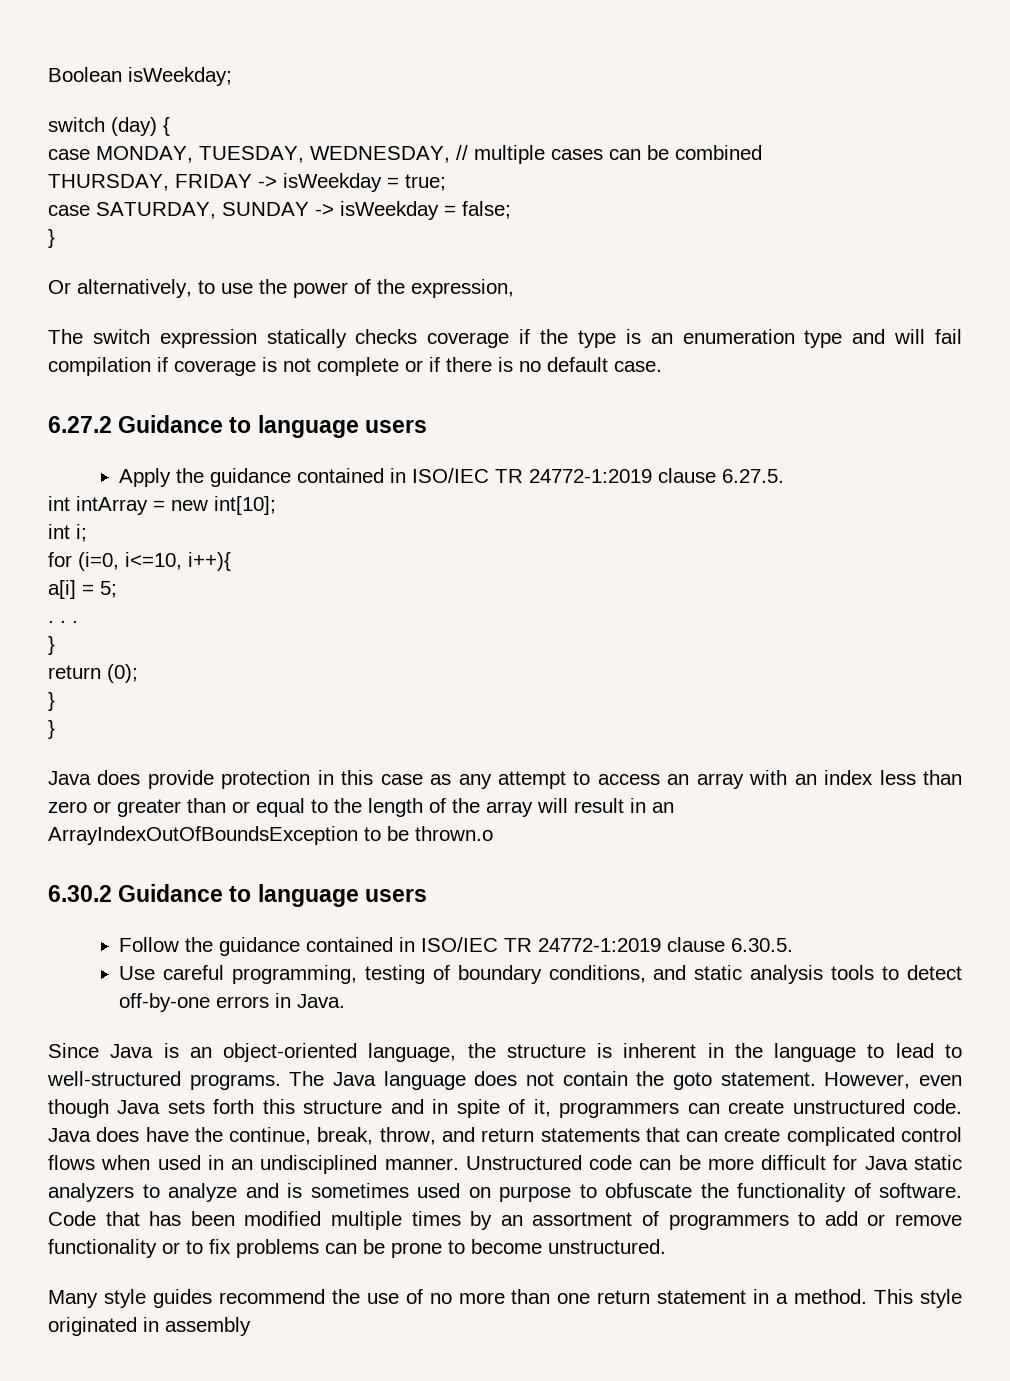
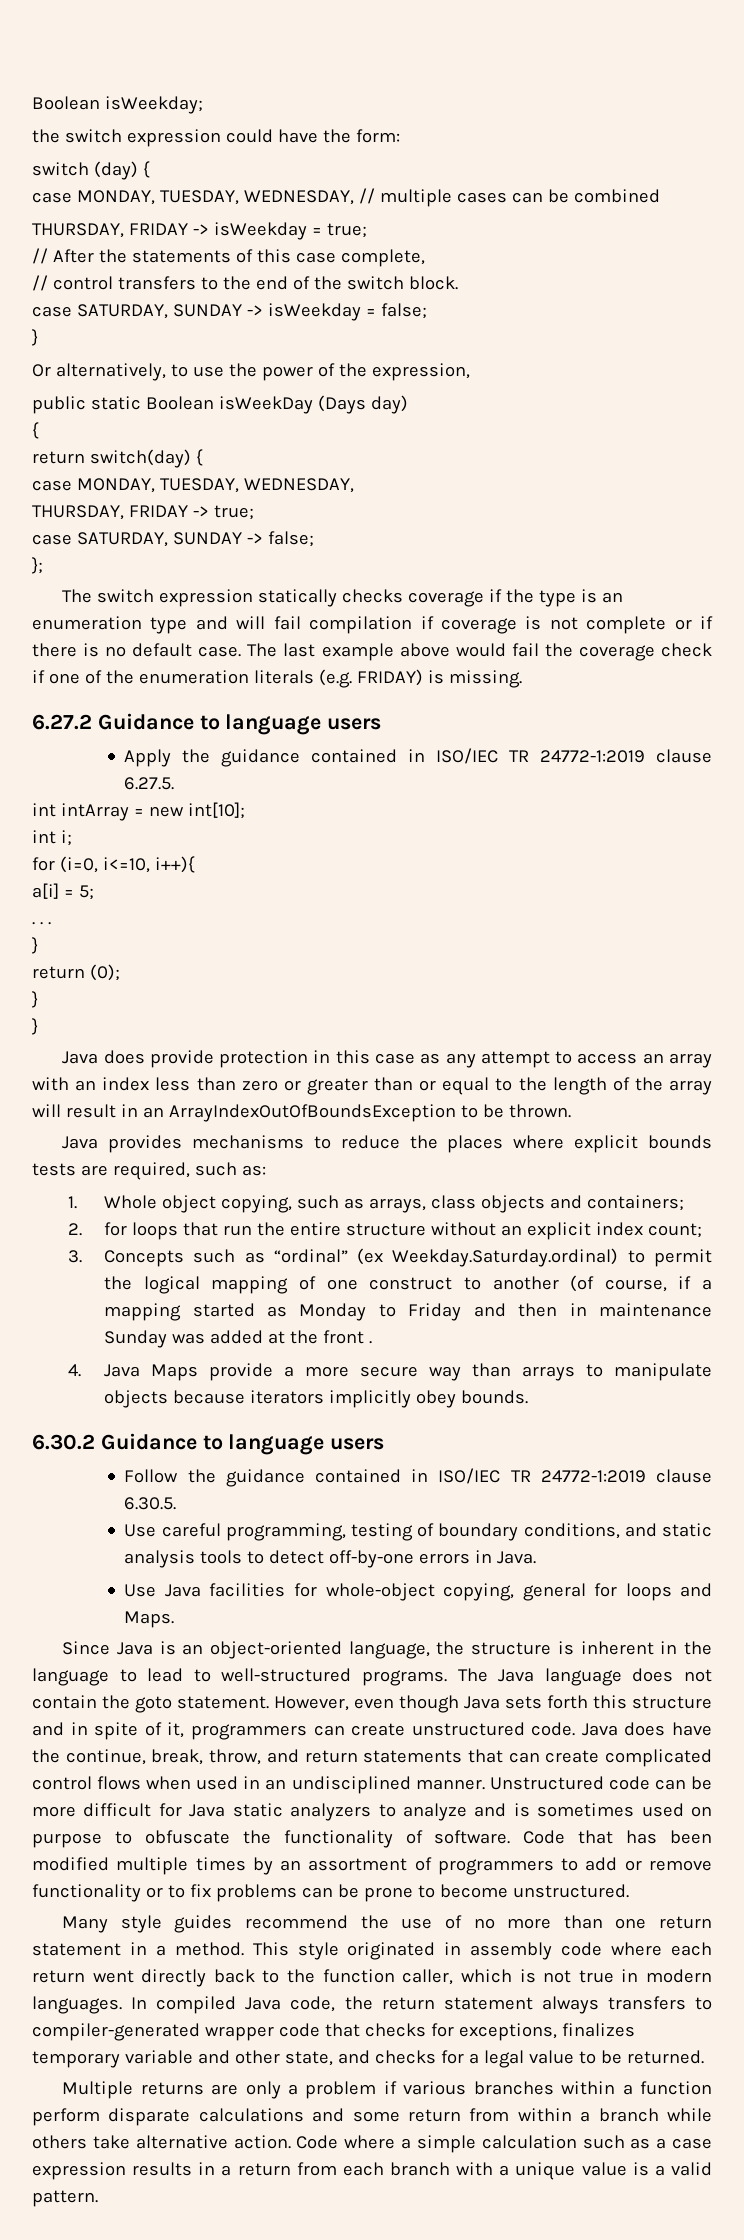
+ the switch expression could have the form:
+ // After the statements of this case complete,
+ // control transfers to the end of the switch block.
+ public static Boolean isWeekDay (Days day)
+ {
+ return switch(day) {
+ case MONDAY, TUESDAY, WEDNESDAY,
+ THURSDAY, FRIDAY -> true;
+ case SATURDAY, SUNDAY -> false;
+ };
+ The last example above would fail the coverage check if one of the enumeration literals (e.g. FRIDAY) is missing.
- Java does provide protection in this case as any attempt to access an array with an index less than zero or greater than or equal to the length of the array will result in an ArrayIndexOutOfBoundsException to be thrown.o
+ Java does provide protection in this case as any attempt to access an array with an index less than zero or greater than or equal to the length of the array will result in an ArrayIndexOutOfBoundsException to be thrown.
+ Java provides mechanisms to reduce the places where explicit bounds tests are required, such as:
+ 1. Whole object copying, such as arrays, class objects and containers;
+ 2. for loops that run the entire structure without an explicit index count;
+ 3. Concepts such as “ordinal” (ex Weekday.Saturday.ordinal) to permit the logical mapping of one construct to another (of course, if a mapping started as Monday to Friday and then in maintenance Sunday was added at the front .
+ 4. Java Maps provide a more secure way than arrays to manipulate objects because iterators implicitly obey bounds.
+ Use Java facilities for whole-object copying, general for loops and Maps.
- This style originated in assembly
+ This style originated in assembly code where each return went directly back to the function caller, which is not true in modern languages. In compiled Java code, the return statement always transfers to compiler-generated wrapper code that checks for exceptions, finalizes temporary variable and other state, and checks for a legal value to be returned.
+ Multiple returns are only a problem if various branches within a function perform disparate calculations and some return from within a branch while others take alternative action. Code where a simple calculation such as a case expression results in a return from each branch with a unique value is a valid pattern.

